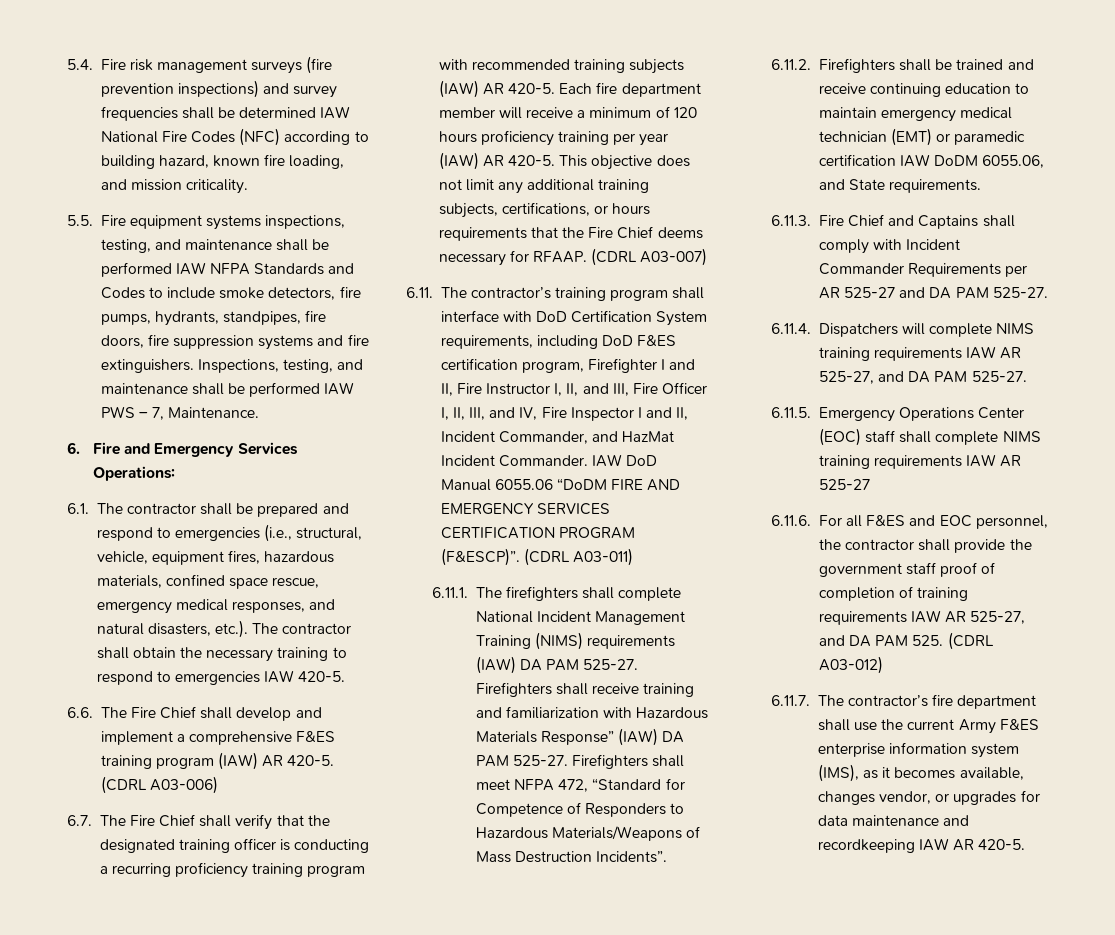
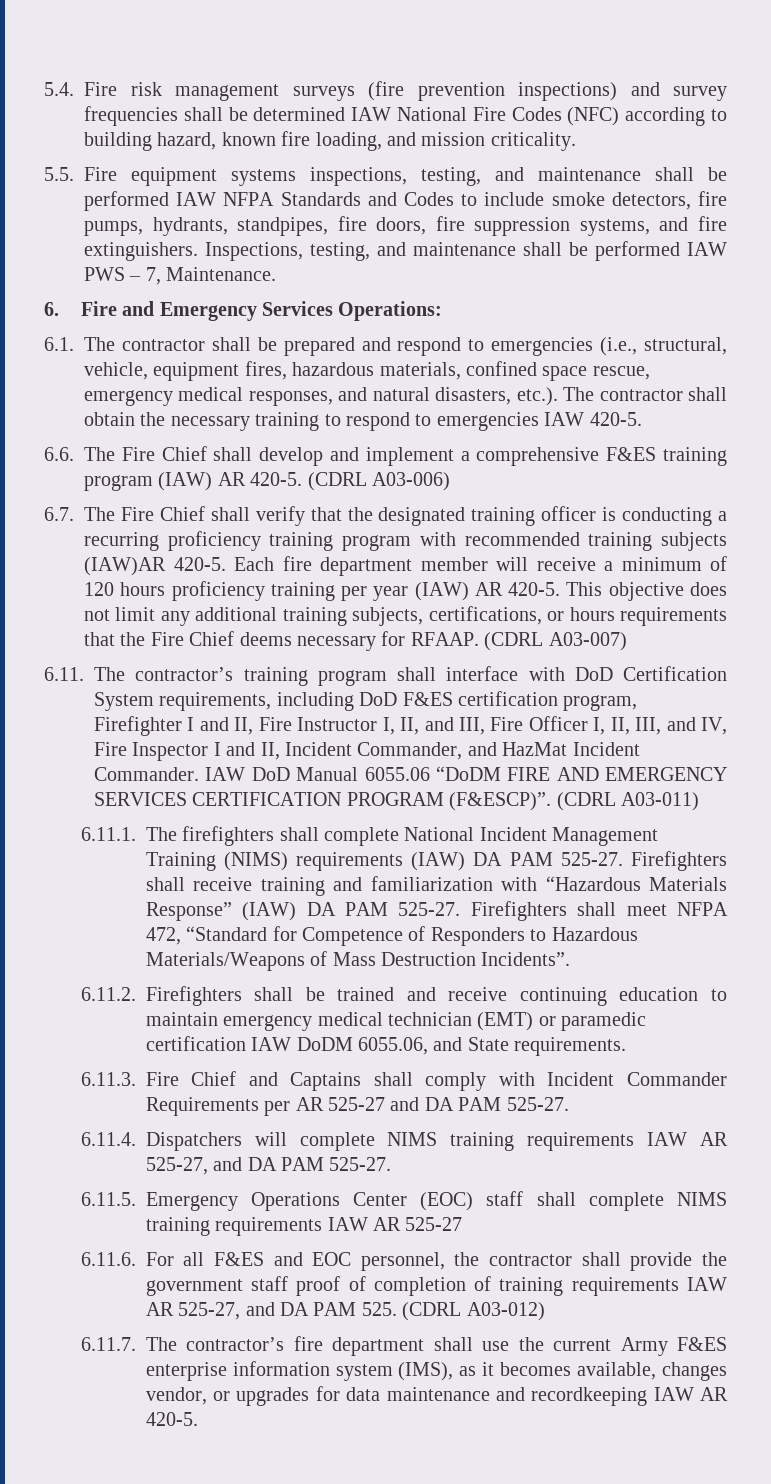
- 5.5. Fire equipment systems inspections, testing, and maintenance shall be performed IAW NFPA Standards and Codes to include smoke detectors, fire pumps, hydrants, standpipes, fire doors, fire suppression systems and fire extinguishers.
+ 5.5. Fire equipment systems inspections, testing, and maintenance shall be performed IAW NFPA Standards and Codes to include smoke detectors, fire pumps, hydrants, standpipes, fire doors, fire suppression systems, and fire extinguishers.
- 6.7. The Fire Chief shall verify that the designated training officer is conducting a recurring proficiency training program with recommended training subjects (IAW) AR 420-5.
+ 6.7. The Fire Chief shall verify that the designated training officer is conducting a recurring proficiency training program with recommended training subjects (IAW)AR 420-5.
- Firefighters shall receive training and familiarization with Hazardous Materials Response” (IAW) DA PAM 525-27.
+ Firefighters shall receive training and familiarization with “Hazardous Materials Response” (IAW) DA PAM 525-27.

